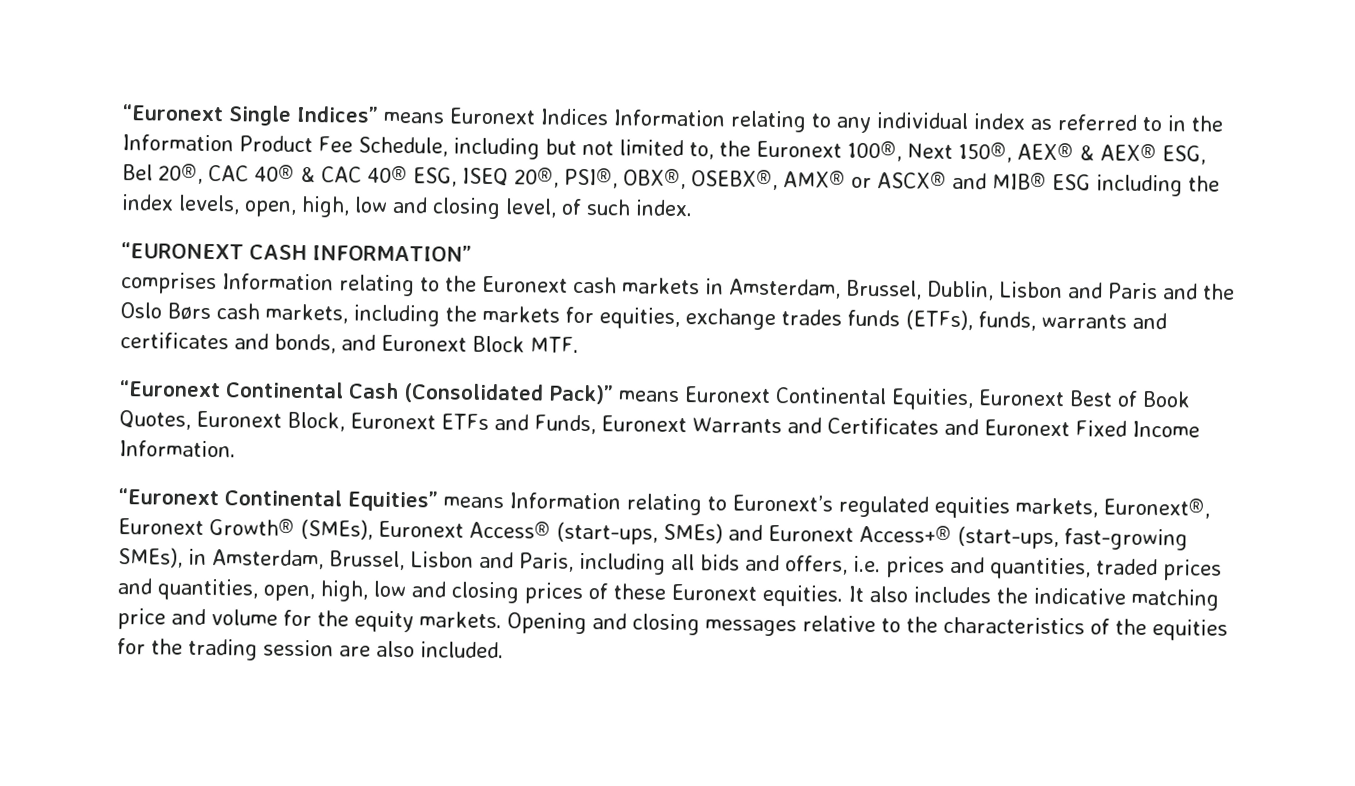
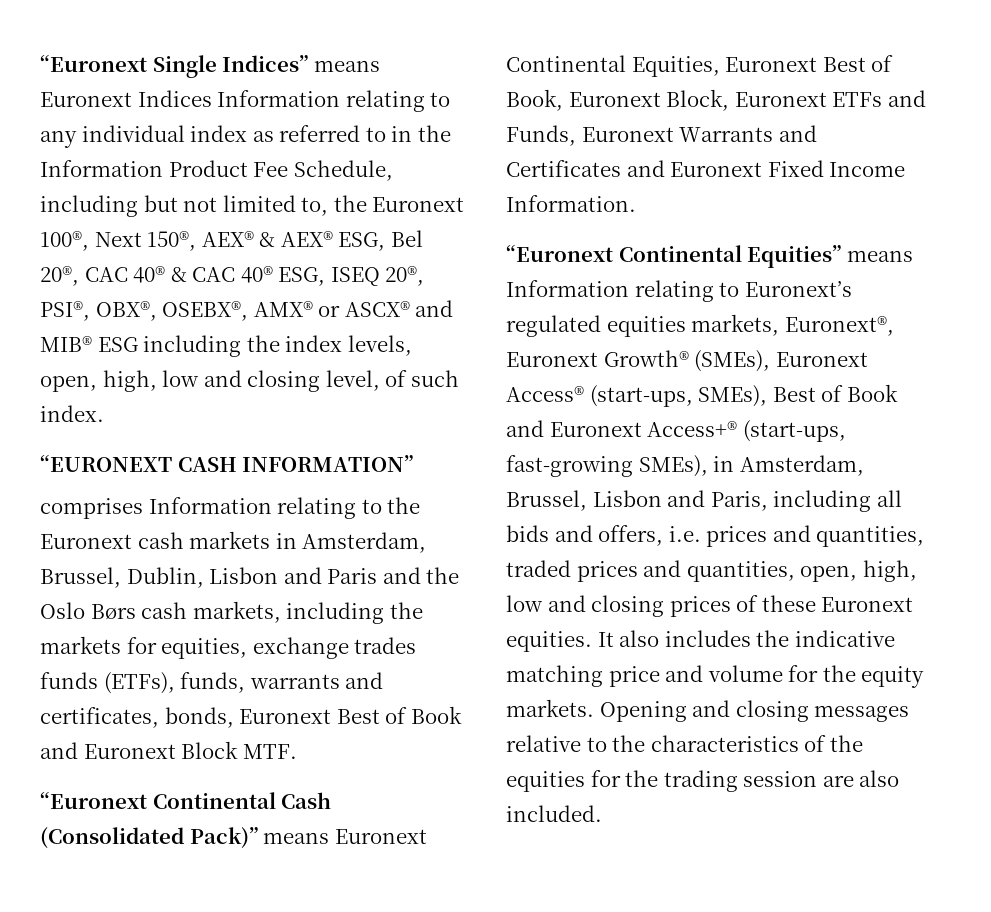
- comprises Information relating to the Euronext cash markets in Amsterdam, Brussel, Dublin, Lisbon and Paris and the Oslo Børs cash markets, including the markets for equities, exchange trades funds (ETFs), funds, warrants and certificates and bonds, and Euronext Block MTF.
+ comprises Information relating to the Euronext cash markets in Amsterdam, Brussel, Dublin, Lisbon and Paris and the Oslo Børs cash markets, including the markets for equities, exchange trades funds (ETFs), funds, warrants and certificates, bonds, Euronext Best of Book and Euronext Block MTF.
- “Euronext Continental Cash (Consolidated Pack)” means Euronext Continental Equities, Euronext Best of Book Quotes, Euronext Block, Euronext ETFs and Funds, Euronext Warrants and Certificates and Euronext Fixed Income Information.
+ “Euronext Continental Cash (Consolidated Pack)” means Euronext Continental Equities, Euronext Best of Book, Euronext Block, Euronext ETFs and Funds, Euronext Warrants and Certificates and Euronext Fixed Income Information.
- “Euronext Continental Equities” means Information relating to Euronext’s regulated equities markets, Euronext®, Euronext Growth® (SMEs), Euronext Access® (start-ups, SMEs) and Euronext Access+® (start-ups, fast-growing SMEs), in Amsterdam, Brussel, Lisbon and Paris, including all bids and offers, i.e. prices and quantities, traded prices and quantities, open, high, low and closing prices of these Euronext equities.
+ “Euronext Continental Equities” means Information relating to Euronext’s regulated equities markets, Euronext®, Euronext Growth® (SMEs), Euronext Access® (start-ups, SMEs), Best of Book and Euronext Access+® (start-ups, fast-growing SMEs), in Amsterdam, Brussel, Lisbon and Paris, including all bids and offers, i.e. prices and quantities, traded prices and quantities, open, high, low and closing prices of these Euronext equities.

